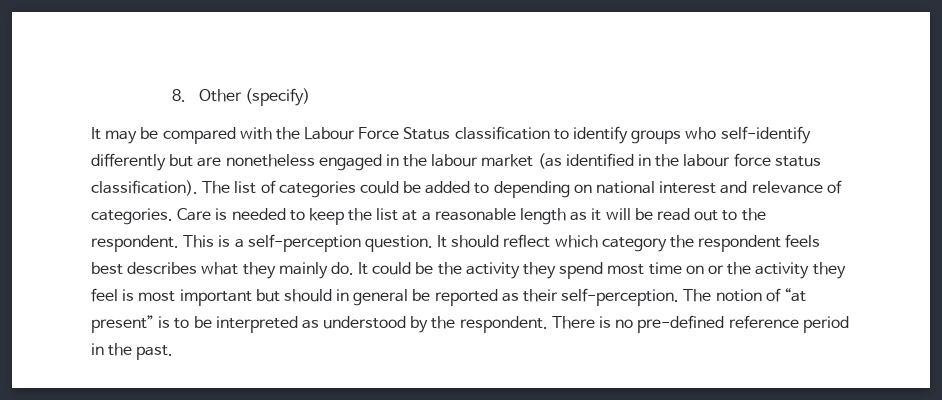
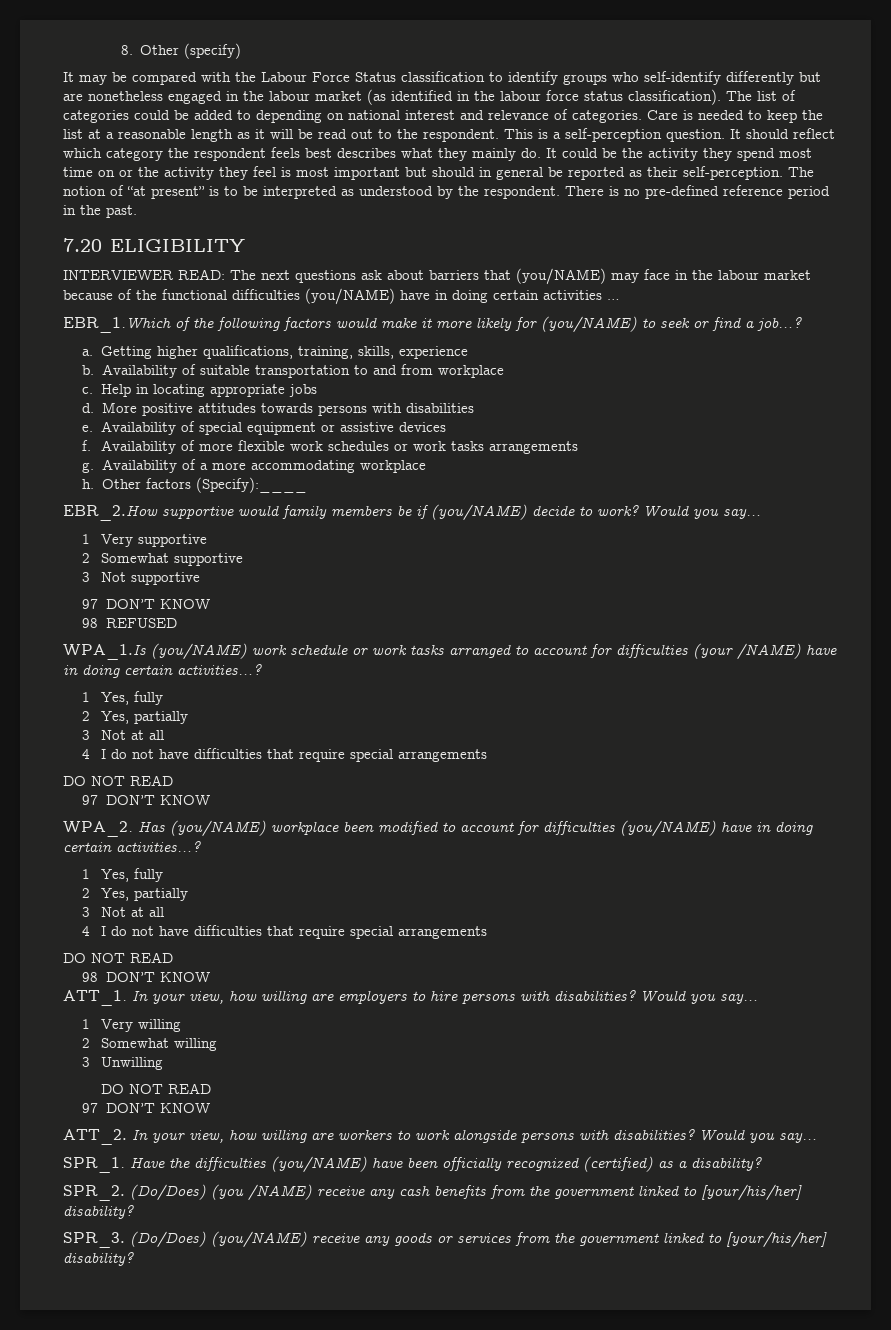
+ 7.20 ELIGIBILITY
+ INTERVIEWER READ: The next questions ask about barriers that (you/NAME) may face in the labour market because of the functional difficulties (you/NAME) have in doing certain activities …
+ EBR_1.Which of the following factors would make it more likely for (you/NAME) to seek or find a job…?
+ a. Getting higher qualifications, training, skills, experience
+ b. Availability of suitable transportation to and from workplace
+ c. Help in locating appropriate jobs
+ d. More positive attitudes towards persons with disabilities
+ e. Availability of special equipment or assistive devices
+ f. Availability of more flexible work schedules or work tasks arrangements
+ g. Availability of a more accommodating workplace
+ h. Other factors (Specify):____
+ EBR_2.How supportive would family members be if (you/NAME) decide to work? Would you say…
+ 1 Very supportive
+ 2 Somewhat supportive
+ 3 Not supportive
+ 97 DON’T KNOW
+ 98 REFUSED
+ WPA_1.Is (you/NAME) work schedule or work tasks arranged to account for difficulties (your /NAME) have in doing certain activities…?
+ 1 Yes, fully
+ 2 Yes, partially
+ 3 Not at all
+ 4 I do not have difficulties that require special arrangements
+ DO NOT READ
+ 97 DON’T KNOW
+ WPA_2. Has (you/NAME) workplace been modified to account for difficulties (you/NAME) have in doing certain activities…?
+ 1 Yes, fully
+ 2 Yes, partially
+ 3 Not at all
+ 4 I do not have difficulties that require special arrangements
+ DO NOT READ
+ 98 DON’T KNOW
+ ATT_1. In your view, how willing are employers to hire persons with disabilities? Would you say…
+ 1 Very willing
+ 2 Somewhat willing
+ 3 Unwilling
+ DO NOT READ
+ 97 DON’T KNOW
+ ATT_2. In your view, how willing are workers to work alongside persons with disabilities? Would you say…
+ SPR_1. Have the difficulties (you/NAME) have been officially recognized (certified) as a disability?
+ SPR_2. (Do/Does) (you /NAME) receive any cash benefits from the government linked to [your/his/her] disability?
+ SPR_3. (Do/Does) (you/NAME) receive any goods or services from the government linked to [your/his/her] disability?

